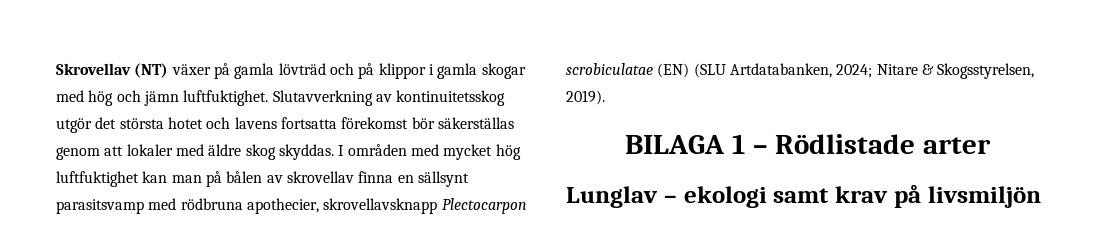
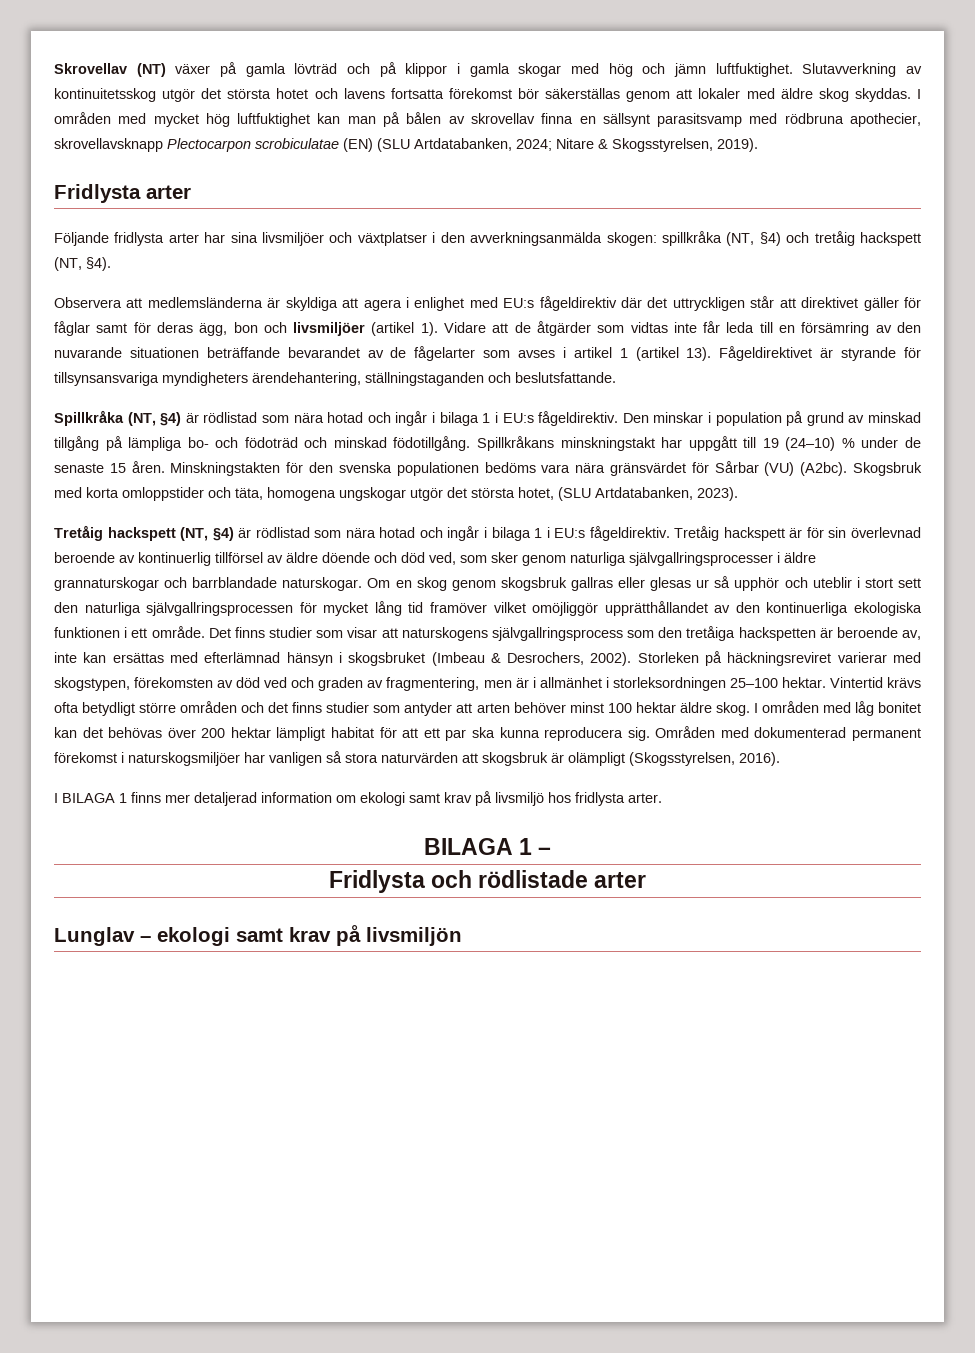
+ Fridlysta arter
+ Följande fridlysta arter har sina livsmiljöer och växtplatser i den avverkningsanmälda skogen: spillkråka (NT, §4) och tretåig hackspett (NT, §4).
+ Observera att medlemsländerna är skyldiga att agera i enlighet med EU:s fågeldirektiv där det uttryckligen står att direktivet gäller för fåglar samt för deras ägg, bon och livsmiljöer (artikel 1). Vidare att de åtgärder som vidtas inte får leda till en försämring av den nuvarande situationen beträffande bevarandet av de fågelarter som avses i artikel 1 (artikel 13). Fågeldirektivet är styrande för tillsynsansvariga myndigheters ärendehantering, ställningstaganden och beslutsfattande.
+ Spillkråka (NT, §4) är rödlistad som nära hotad och ingår i bilaga 1 i EU:s fågeldirektiv. Den minskar i population på grund av minskad tillgång på lämpliga bo- och födoträd och minskad födotillgång. Spillkråkans minskningstakt har uppgått till 19 (24–10) % under de senaste 15 åren. Minskningstakten för den svenska populationen bedöms vara nära gränsvärdet för Sårbar (VU) (A2bc). Skogsbruk med korta omloppstider och täta, homogena ungskogar utgör det största hotet, (SLU Artdatabanken, 2023).
+ Tretåig hackspett (NT, §4) är rödlistad som nära hotad och ingår i bilaga 1 i EU:s fågeldirektiv. Tretåig hackspett är för sin överlevnad beroende av kontinuerlig tillförsel av äldre döende och död ved, som sker genom naturliga självgallringsprocesser i äldre grannaturskogar och barrblandade naturskogar. Om en skog genom skogsbruk gallras eller glesas ur så upphör och uteblir i stort sett den naturliga självgallringsprocessen för mycket lång tid framöver vilket omöjliggör upprätthållandet av den kontinuerliga ekologiska funktionen i ett område. Det finns studier som visar att naturskogens självgallringsprocess som den tretåiga hackspetten är beroende av, inte kan ersättas med efterlämnad hänsyn i skogsbruket (Imbeau & Desrochers, 2002). Storleken på häckningsreviret varierar med skogstypen, förekomsten av död ved och graden av fragmentering, men är i allmänhet i storleksordningen 25–100 hektar. Vintertid krävs ofta betydligt större områden och det finns studier som antyder att arten behöver minst 100 hektar äldre skog. I områden med låg bonitet kan det behövas över 200 hektar lämpligt habitat för att ett par ska kunna reproducera sig. Områden med dokumenterad permanent förekomst i naturskogsmiljöer har vanligen så stora naturvärden att skogsbruk är olämpligt (Skogsstyrelsen, 2016).
+ I BILAGA 1 finns mer detaljerad information om ekologi samt krav på livsmiljö hos fridlysta arter.
- BILAGA 1 – Rödlistade arter
+ BILAGA 1 –
+ Fridlysta och rödlistade arter

